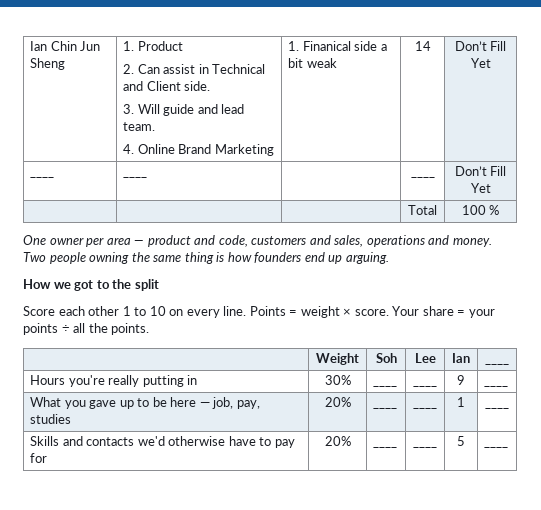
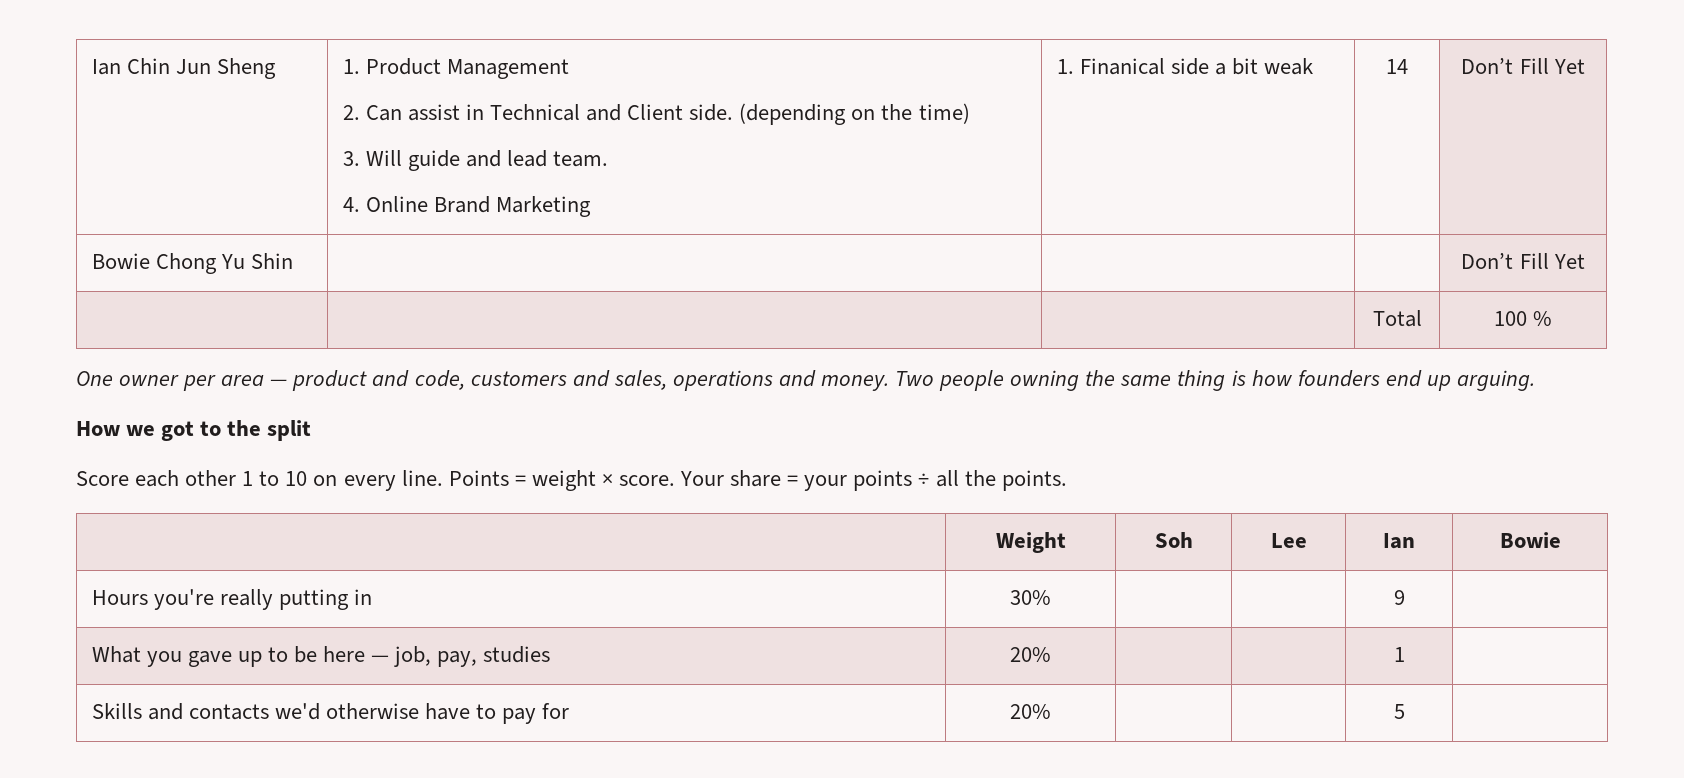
- Ian Chin Jun Sheng | 1. Product
- 2. Can assist in Technical and Client side.
+ Ian Chin Jun Sheng | 1. Product Management
+ 2. Can assist in Technical and Client side. (depending on the time)
- ____ | ____ | | ____ | Don’t Fill Yet
+ Bowie Chong Yu Shin | | | | Don’t Fill Yet
- | Weight | Soh | Lee | Ian | ____
+ | Weight | Soh | Lee | Ian | Bowie
- Hours you're really putting in | 30% | ____ | ____ | 9 | ____
+ Hours you're really putting in | 30% | | | 9 |
- What you gave up to be here — job, pay, studies | 20% | ____ | ____ | 1 | ____
+ What you gave up to be here — job, pay, studies | 20% | | | 1 |
- Skills and contacts we'd otherwise have to pay for | 20% | ____ | ____ | 5 | ____
+ Skills and contacts we'd otherwise have to pay for | 20% | | | 5 |

